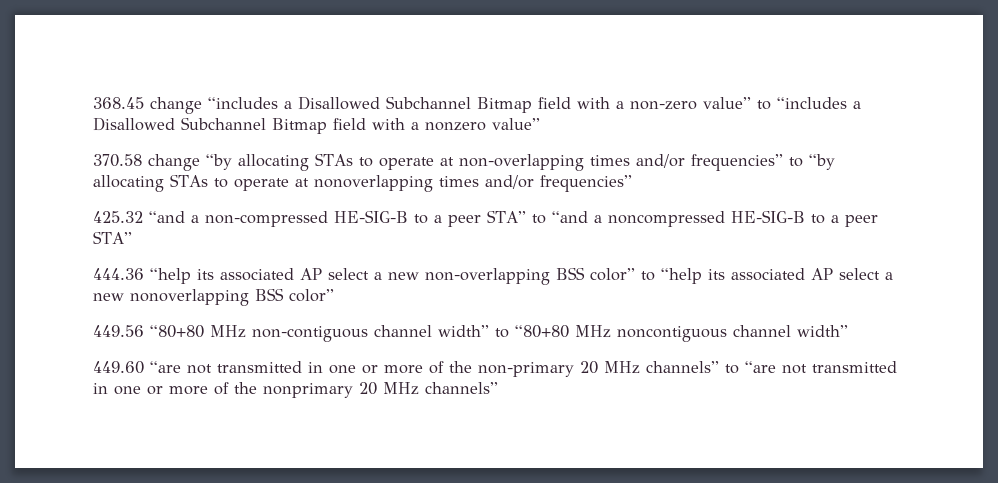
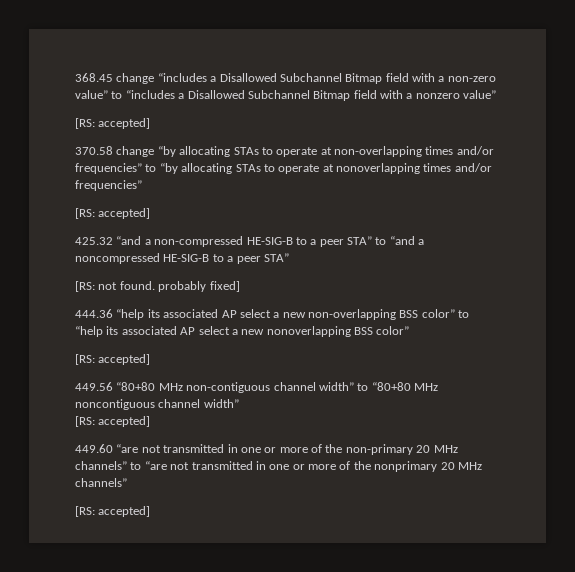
  368.45 change “includes a Disallowed Subchannel Bitmap field with a non-zero value” to “includes a Disallowed Subchannel Bitmap field with a nonzero value”
+ [RS: accepted]
  370.58 change “by allocating STAs to operate at non-overlapping times and/or frequencies” to “by allocating STAs to operate at nonoverlapping times and/or frequencies”
+ [RS: accepted]
+ [RS: not found. probably fixed]
  444.36 “help its associated AP select a new non-overlapping BSS color” to “help its associated AP select a new nonoverlapping BSS color”
+ [RS: accepted]
  449.56 “80+80 MHz non-contiguous channel width” to “80+80 MHz noncontiguous channel width”
+ [RS: accepted]
  449.60 “are not transmitted in one or more of the non-primary 20 MHz channels” to “are not transmitted in one or more of the nonprimary 20 MHz channels”
+ [RS: accepted]

